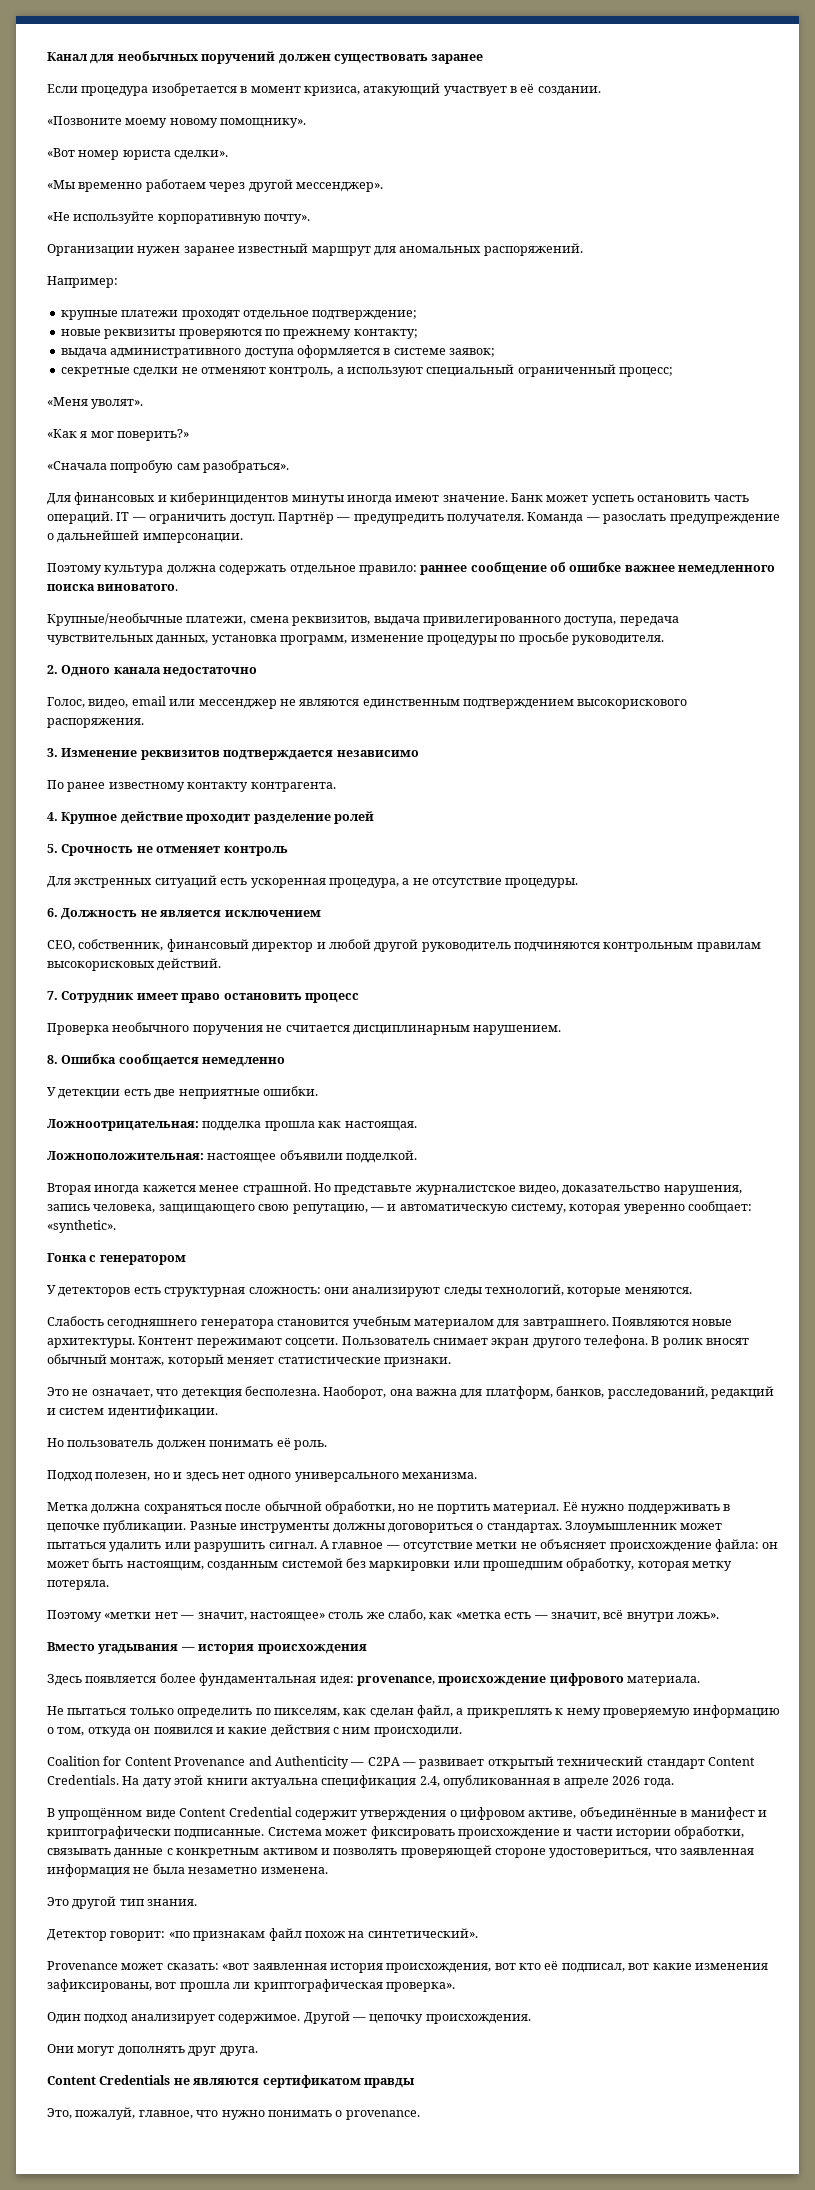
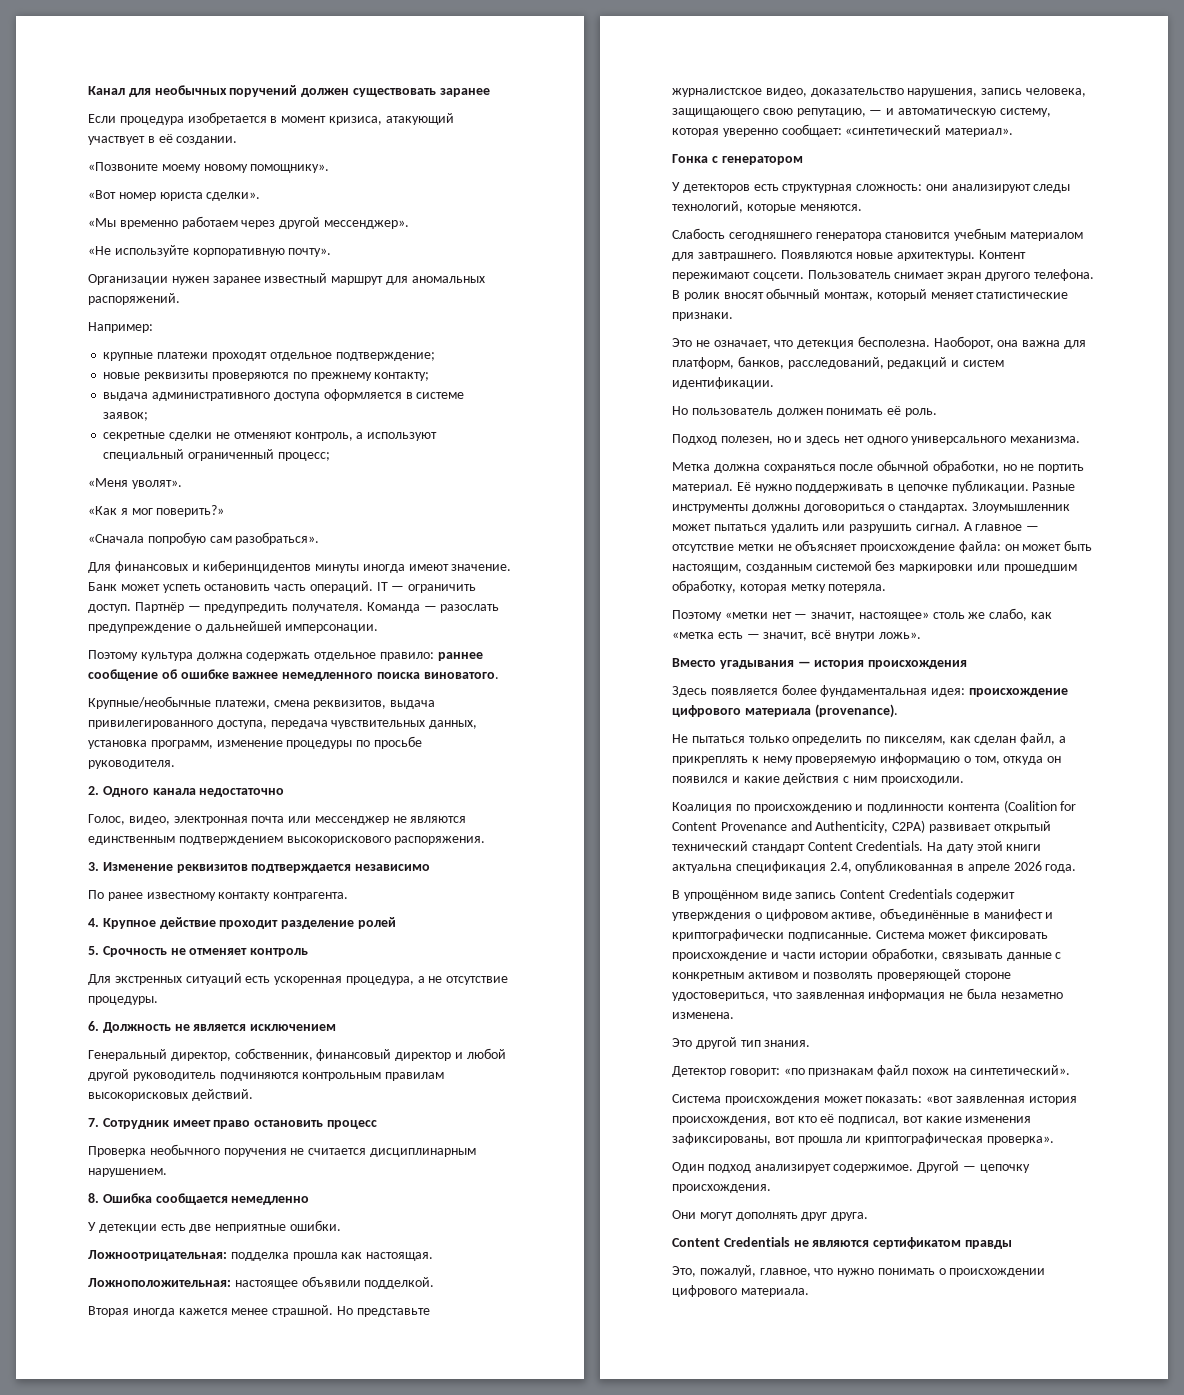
- Голос, видео, email или мессенджер не являются единственным подтверждением высокорискового распоряжения.
+ Голос, видео, электронная почта или мессенджер не являются единственным подтверждением высокорискового распоряжения.
- CEO, собственник, финансовый директор и любой другой руководитель подчиняются контрольным правилам высокорисковых действий.
+ Генеральный директор, собственник, финансовый директор и любой другой руководитель подчиняются контрольным правилам высокорисковых действий.
- Но представьте журналистское видео, доказательство нарушения, запись человека, защищающего свою репутацию, — и автоматическую систему, которая уверенно сообщает: «synthetic».
+ Но представьте журналистское видео, доказательство нарушения, запись человека, защищающего свою репутацию, — и автоматическую систему, которая уверенно сообщает: «синтетический материал».
- Здесь появляется более фундаментальная идея: provenance, происхождение цифрового материала.
+ Здесь появляется более фундаментальная идея: происхождение цифрового материала (provenance).
- Coalition for Content Provenance and Authenticity — C2PA — развивает открытый технический стандарт Content Credentials.
+ Коалиция по происхождению и подлинности контента (Coalition for Content Provenance and Authenticity, C2PA) развивает открытый технический стандарт Content Credentials.
- В упрощённом виде Content Credential содержит утверждения о цифровом активе, объединённые в манифест и криптографически подписанные.
+ В упрощённом виде запись Content Credentials содержит утверждения о цифровом активе, объединённые в манифест и криптографически подписанные.
- Provenance может сказать: «вот заявленная история происхождения, вот кто её подписал, вот какие изменения зафиксированы, вот прошла ли криптографическая проверка».
+ Система происхождения может показать: «вот заявленная история происхождения, вот кто её подписал, вот какие изменения зафиксированы, вот прошла ли криптографическая проверка».
- Это, пожалуй, главное, что нужно понимать о provenance.
+ Это, пожалуй, главное, что нужно понимать о происхождении цифрового материала.

